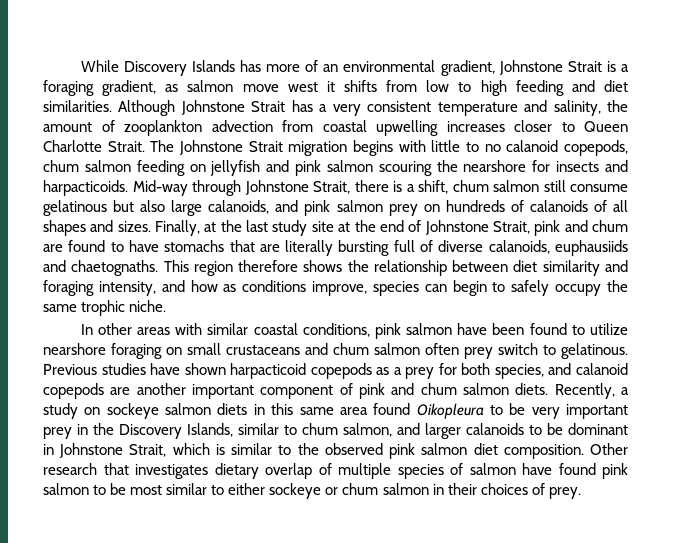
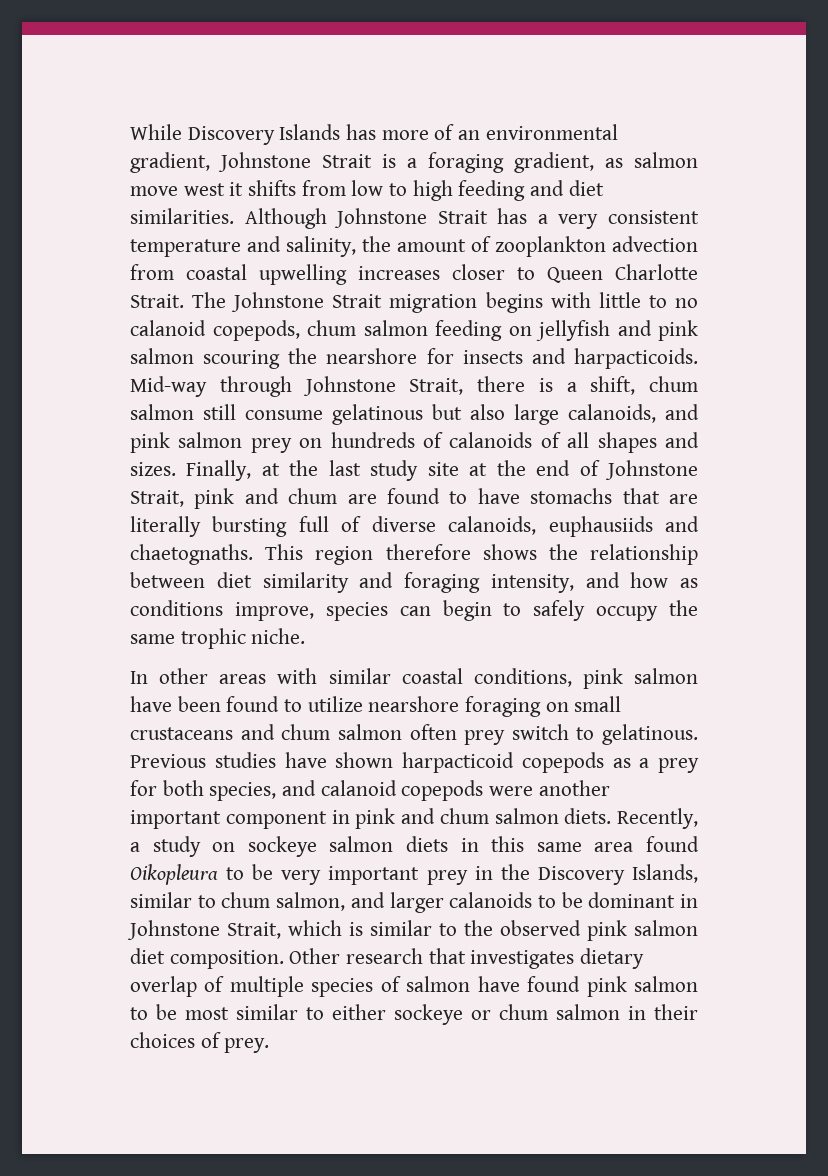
- Previous studies have shown harpacticoid copepods as a prey for both species, and calanoid copepods are another important component of pink and chum salmon diets.
+ Previous studies have shown harpacticoid copepods as a prey for both species, and calanoid copepods were another important component in pink and chum salmon diets.

